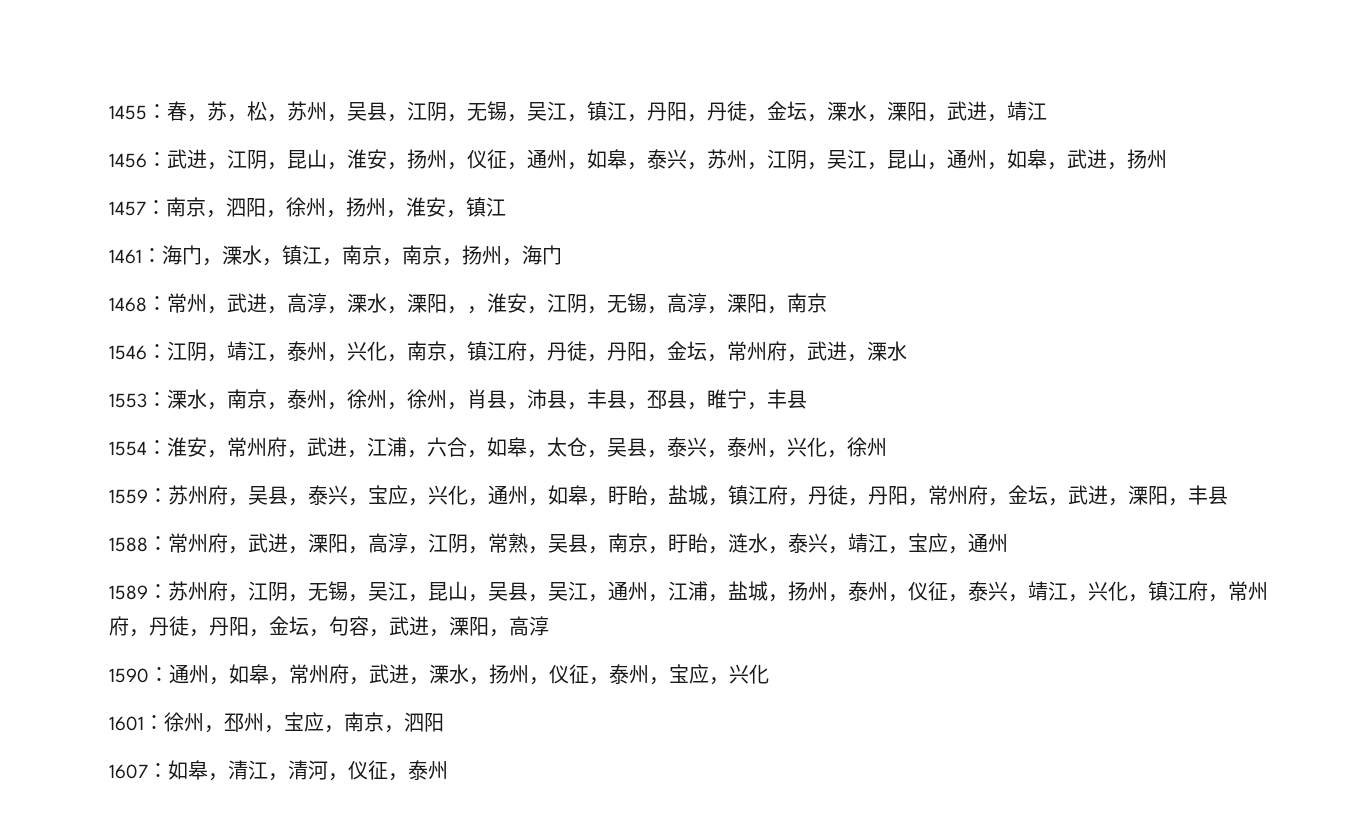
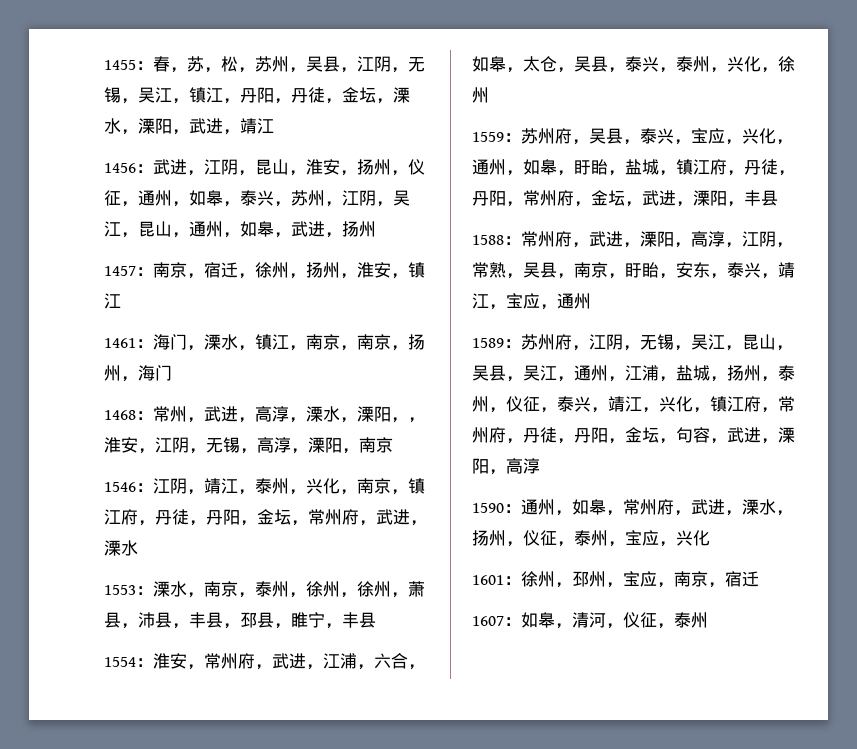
- 1457：南京，泗阳，徐州，扬州，淮安，镇江
+ 1457：南京，宿迁，徐州，扬州，淮安，镇江
- 1553：溧水，南京，泰州，徐州，徐州，肖县，沛县，丰县，邳县，睢宁，丰县
+ 1553：溧水，南京，泰州，徐州，徐州，萧县，沛县，丰县，邳县，睢宁，丰县
- 1588：常州府，武进，溧阳，高淳，江阴，常熟，吴县，南京，盱眙，涟水，泰兴，靖江，宝应，通州
+ 1588：常州府，武进，溧阳，高淳，江阴，常熟，吴县，南京，盱眙，安东，泰兴，靖江，宝应，通州
- 1601：徐州，邳州，宝应，南京，泗阳
+ 1601：徐州，邳州，宝应，南京，宿迁
- 1607：如皋，清江，清河，仪征，泰州
+ 1607：如皋，清河，仪征，泰州

